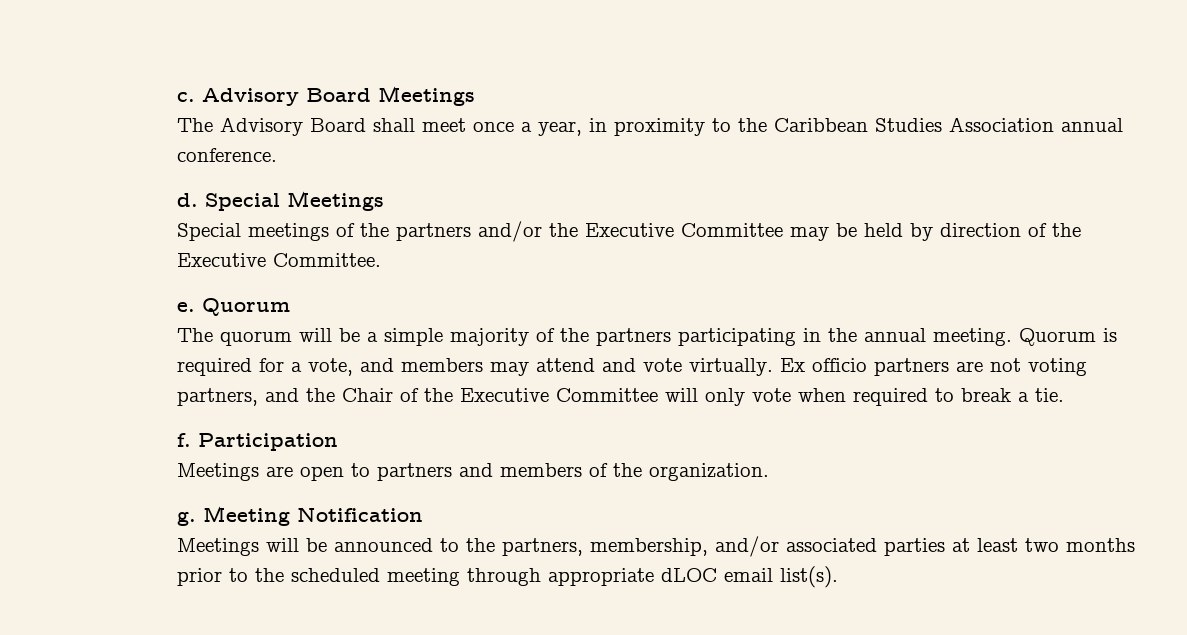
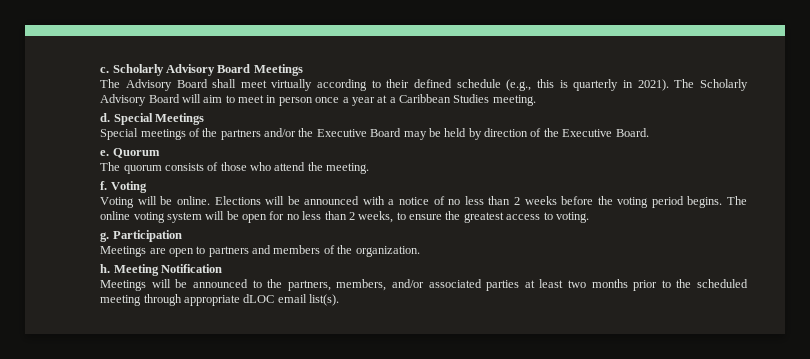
- Advisory Board Meetings
+ Scholarly Advisory Board Meetings
- The Advisory Board shall meet once a year, in proximity to the Caribbean Studies Association annual conference.
+ The Advisory Board shall meet virtually according to their defined schedule (e.g., this is quarterly in 2021). The Scholarly Advisory Board will aim to meet in person once a year at a Caribbean Studies meeting.
- Special meetings of the partners and/or the Executive Committee may be held by direction of the Executive Committee.
+ Special meetings of the partners and/or the Executive Board may be held by direction of the Executive Board.
- The quorum will be a simple majority of the partners participating in the annual meeting. Quorum is required for a vote, and members may attend and vote virtually. Ex officio partners are not voting partners, and the Chair of the Executive Committee will only vote when required to break a tie.
- f.
+ The quorum consists of those who attend the meeting.
+ f. Voting
+ Voting will be online. Elections will be announced with a notice of no less than 2 weeks before the voting period begins. The online voting system will be open for no less than 2 weeks, to ensure the greatest access to voting.
+ g.
- g.
+ h.
- Meetings will be announced to the partners, membership, and/or associated parties at least two months prior to the scheduled meeting through appropriate dLOC email list(s).
+ Meetings will be announced to the partners, members, and/or associated parties at least two months prior to the scheduled meeting through appropriate dLOC email list(s).

